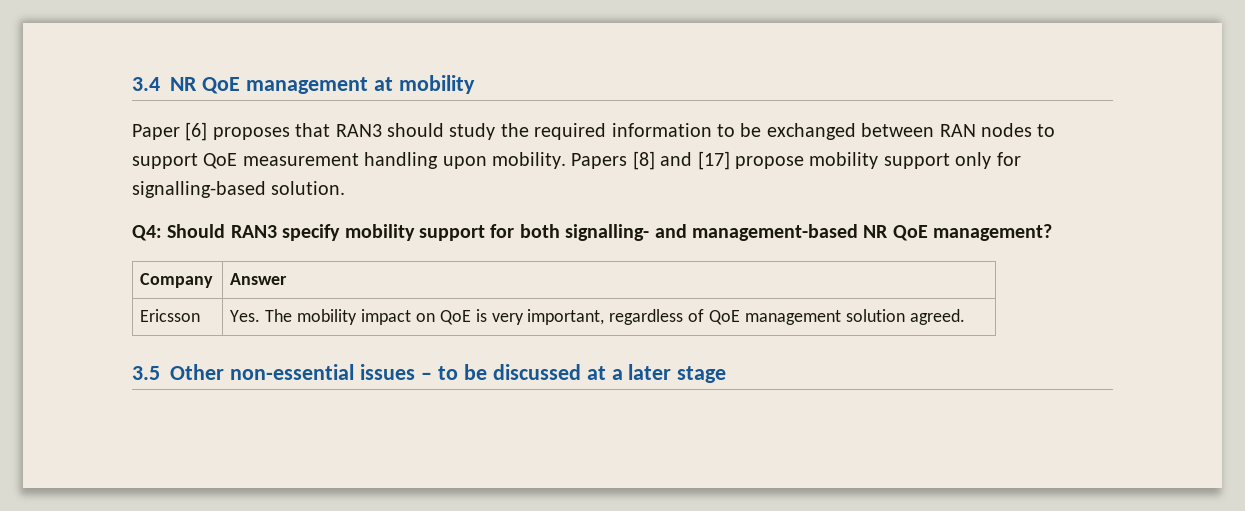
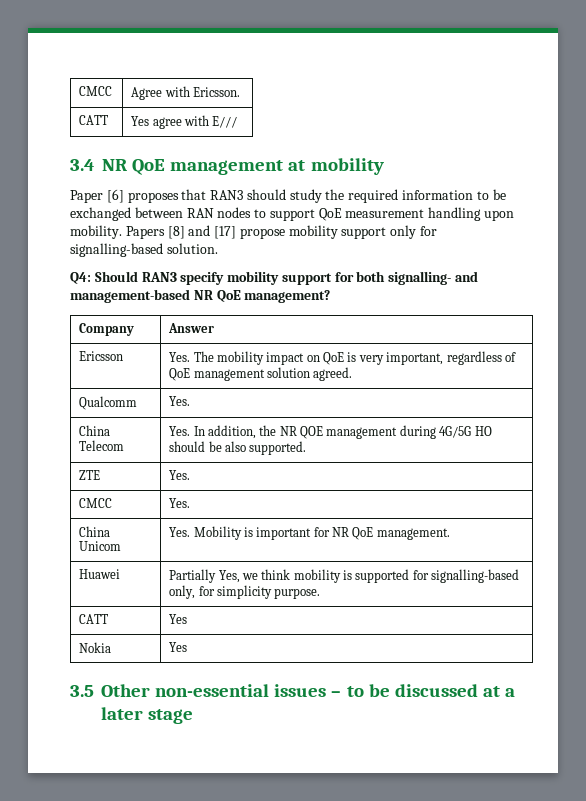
+ CMCC | Agree with Ericsson.
+ CATT | Yes agree with E///
+ Qualcomm | Yes.
+ China Telecom | Yes. In addition, the NR QOE management during 4G/5G HO should be also supported.
+ ZTE | Yes.
+ CMCC | Yes.
+ China Unicom | Yes. Mobility is important for NR QoE management.
+ Huawei | Partially Yes, we think mobility is supported for signalling-based only, for simplicity purpose.
+ CATT | Yes
+ Nokia | Yes

